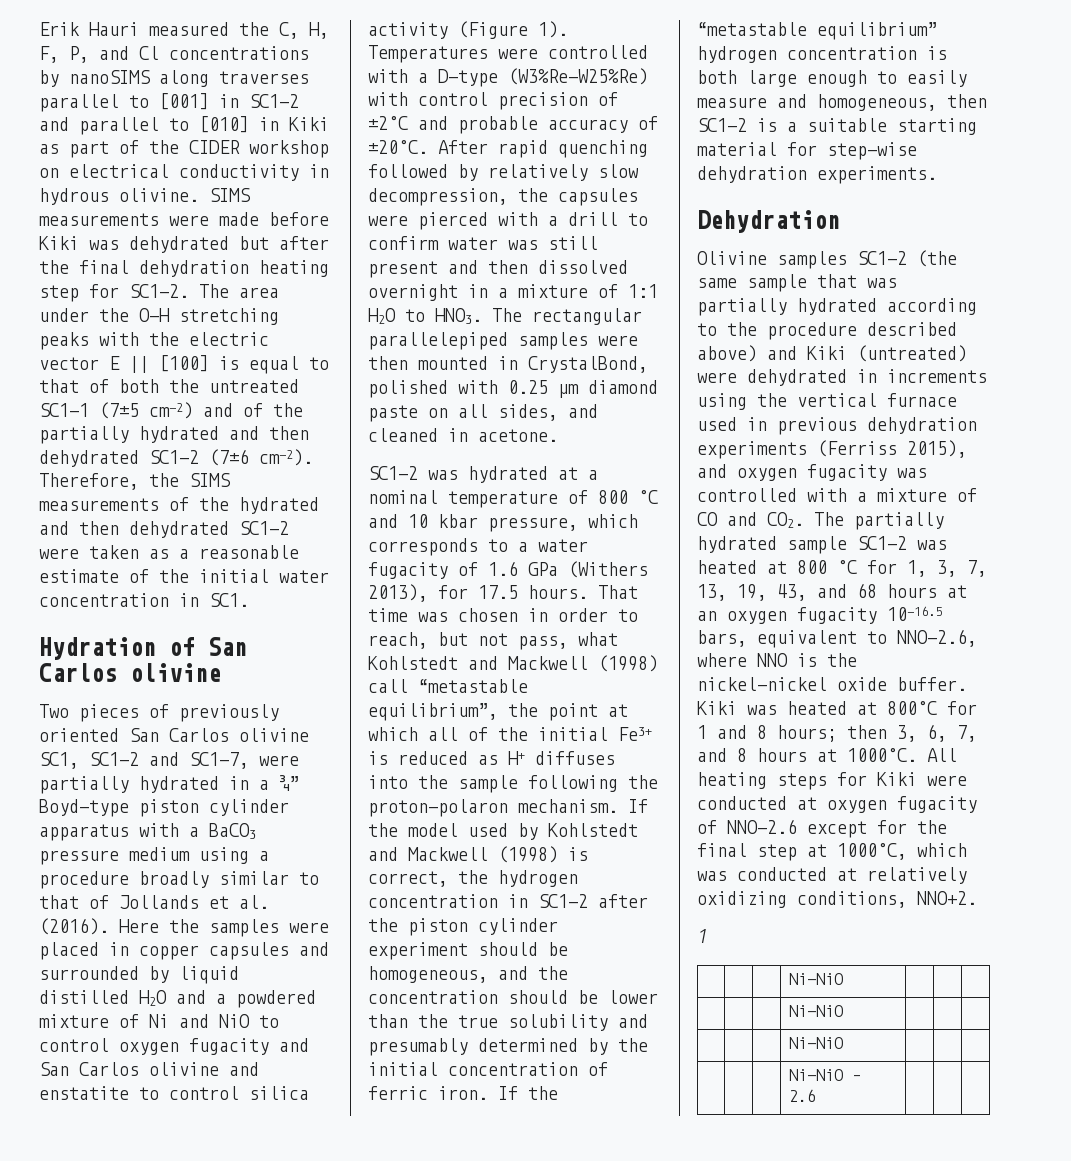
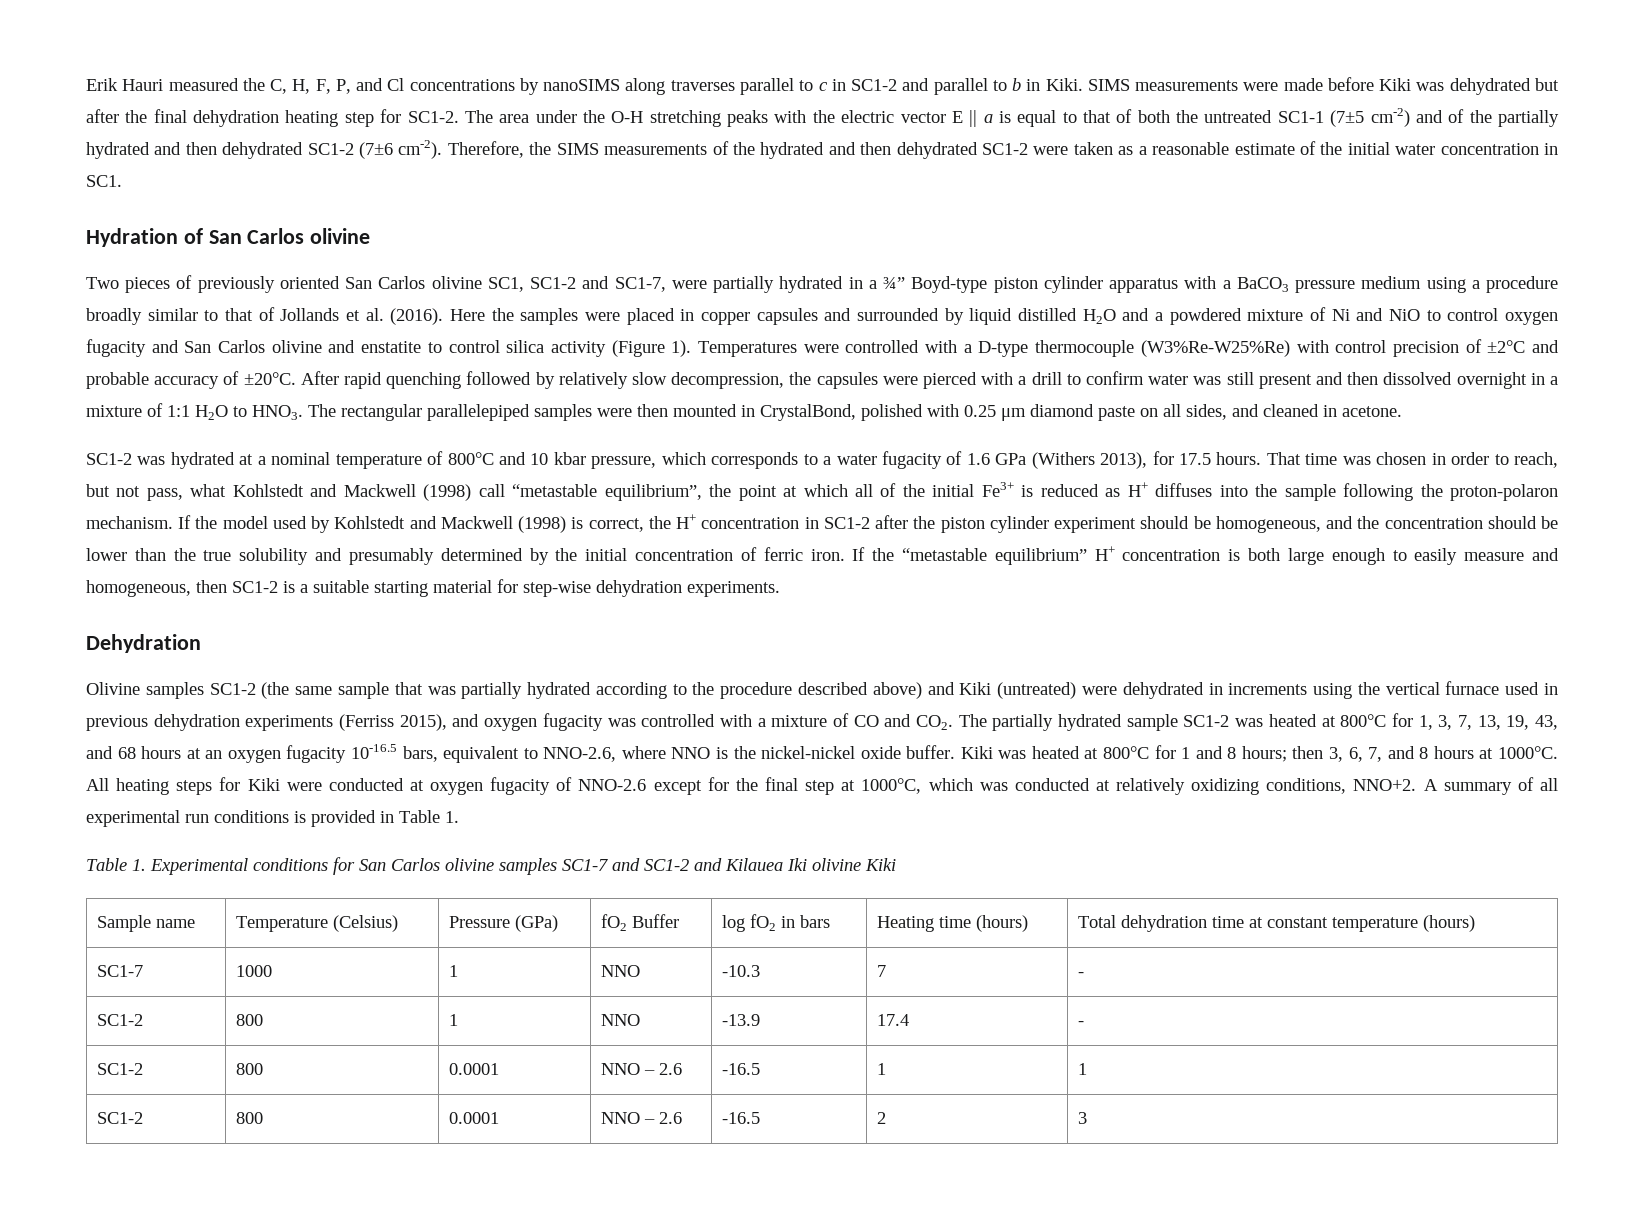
- Erik Hauri measured the C, H, F, P, and Cl concentrations by nanoSIMS along traverses parallel to [001] in SC1-2 and parallel to [010] in Kiki as part of the CIDER workshop on electrical conductivity in hydrous olivine.
+ Erik Hauri measured the C, H, F, P, and Cl concentrations by nanoSIMS along traverses parallel to c in SC1-2 and parallel to b in Kiki.
- The area under the O-H stretching peaks with the electric vector E || [100] is equal to that of both the untreated SC1-1 (7±5 cm-2) and of the partially hydrated and then dehydrated SC1-2 (7±6 cm-2).
+ The area under the O-H stretching peaks with the electric vector E || a is equal to that of both the untreated SC1-1 (7±5 cm-2) and of the partially hydrated and then dehydrated SC1-2 (7±6 cm-2).
- Temperatures were controlled with a D-type (W3%Re-W25%Re) with control precision of ±2°C and probable accuracy of ±20°C.
+ Temperatures were controlled with a D-type thermocouple (W3%Re-W25%Re) with control precision of ±2°C and probable accuracy of ±20°C.
- SC1-2 was hydrated at a nominal temperature of 800 °C and 10 kbar pressure, which corresponds to a water fugacity of 1.6 GPa (Withers 2013), for 17.5 hours.
+ SC1-2 was hydrated at a nominal temperature of 800°C and 10 kbar pressure, which corresponds to a water fugacity of 1.6 GPa (Withers 2013), for 17.5 hours.
- If the model used by Kohlstedt and Mackwell (1998) is correct, the hydrogen concentration in SC1-2 after the piston cylinder experiment should be homogeneous, and the concentration should be lower than the true solubility and presumably determined by the initial concentration of ferric iron.
+ If the model used by Kohlstedt and Mackwell (1998) is correct, the H+ concentration in SC1-2 after the piston cylinder experiment should be homogeneous, and the concentration should be lower than the true solubility and presumably determined by the initial concentration of ferric iron.
- If the “metastable equilibrium” hydrogen concentration is both large enough to easily measure and homogeneous, then SC1-2 is a suitable starting material for step-wise dehydration experiments.
+ If the “metastable equilibrium” H+ concentration is both large enough to easily measure and homogeneous, then SC1-2 is a suitable starting material for step-wise dehydration experiments.
- Olivine samples SC1-2 (the same sample that was partially hydrated according to the procedure described above) and Kiki (untreated) were dehydrated in increments using the vertical furnace used in previous dehydration experiments (Ferriss 2015), and oxygen fugacity was controlled with a mixture of CO and CO2. The partially hydrated sample SC1-2 was heated at 800 °C for 1, 3, 7, 13, 19, 43, and 68 hours at an oxygen fugacity 10-16.5 bars, equivalent to NNO-2.6, where NNO is the nickel-nickel oxide buffer.
+ Olivine samples SC1-2 (the same sample that was partially hydrated according to the procedure described above) and Kiki (untreated) were dehydrated in increments using the vertical furnace used in previous dehydration experiments (Ferriss 2015), and oxygen fugacity was controlled with a mixture of CO and CO2. The partially hydrated sample SC1-2 was heated at 800°C for 1, 3, 7, 13, 19, 43, and 68 hours at an oxygen fugacity 10-16.5 bars, equivalent to NNO-2.6, where NNO is the nickel-nickel oxide buffer.
- All heating steps for Kiki were conducted at oxygen fugacity of NNO-2.6 except for the final step at 1000°C, which was conducted at relatively oxidizing conditions, NNO+2.
- 1
- | | | Ni-NiO | | |
- | | | Ni-NiO | | |
- | | | Ni-NiO | | |
- | | | Ni-NiO – 2.6 | | |
+ All heating steps for Kiki were conducted at oxygen fugacity of NNO-2.6 except for the final step at 1000°C, which was conducted at relatively oxidizing conditions, NNO+2. A summary of all experimental run conditions is provided in Table 1.
+ Table 1. Experimental conditions for San Carlos olivine samples SC1-7 and SC1-2 and Kilauea Iki olivine Kiki
+ Sample name | Temperature (Celsius) | Pressure (GPa) | fO2 Buffer | log fO2 in bars | Heating time (hours) | Total dehydration time at constant temperature (hours)
+ SC1-7 | 1000 | 1 | NNO | -10.3 | 7 | -
+ SC1-2 | 800 | 1 | NNO | -13.9 | 17.4 | -
+ SC1-2 | 800 | 0.0001 | NNO – 2.6 | -16.5 | 1 | 1
+ SC1-2 | 800 | 0.0001 | NNO – 2.6 | -16.5 | 2 | 3

